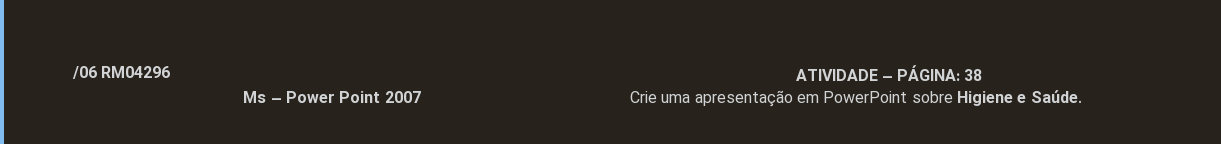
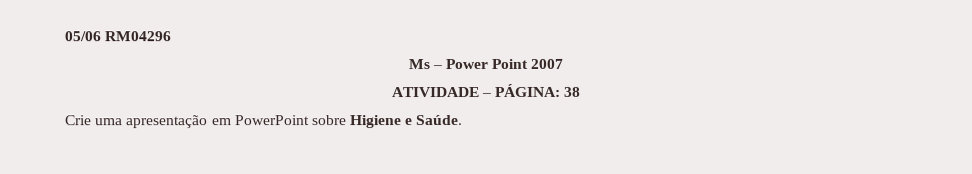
- /06 RM04296
+ 05/06 RM04296

